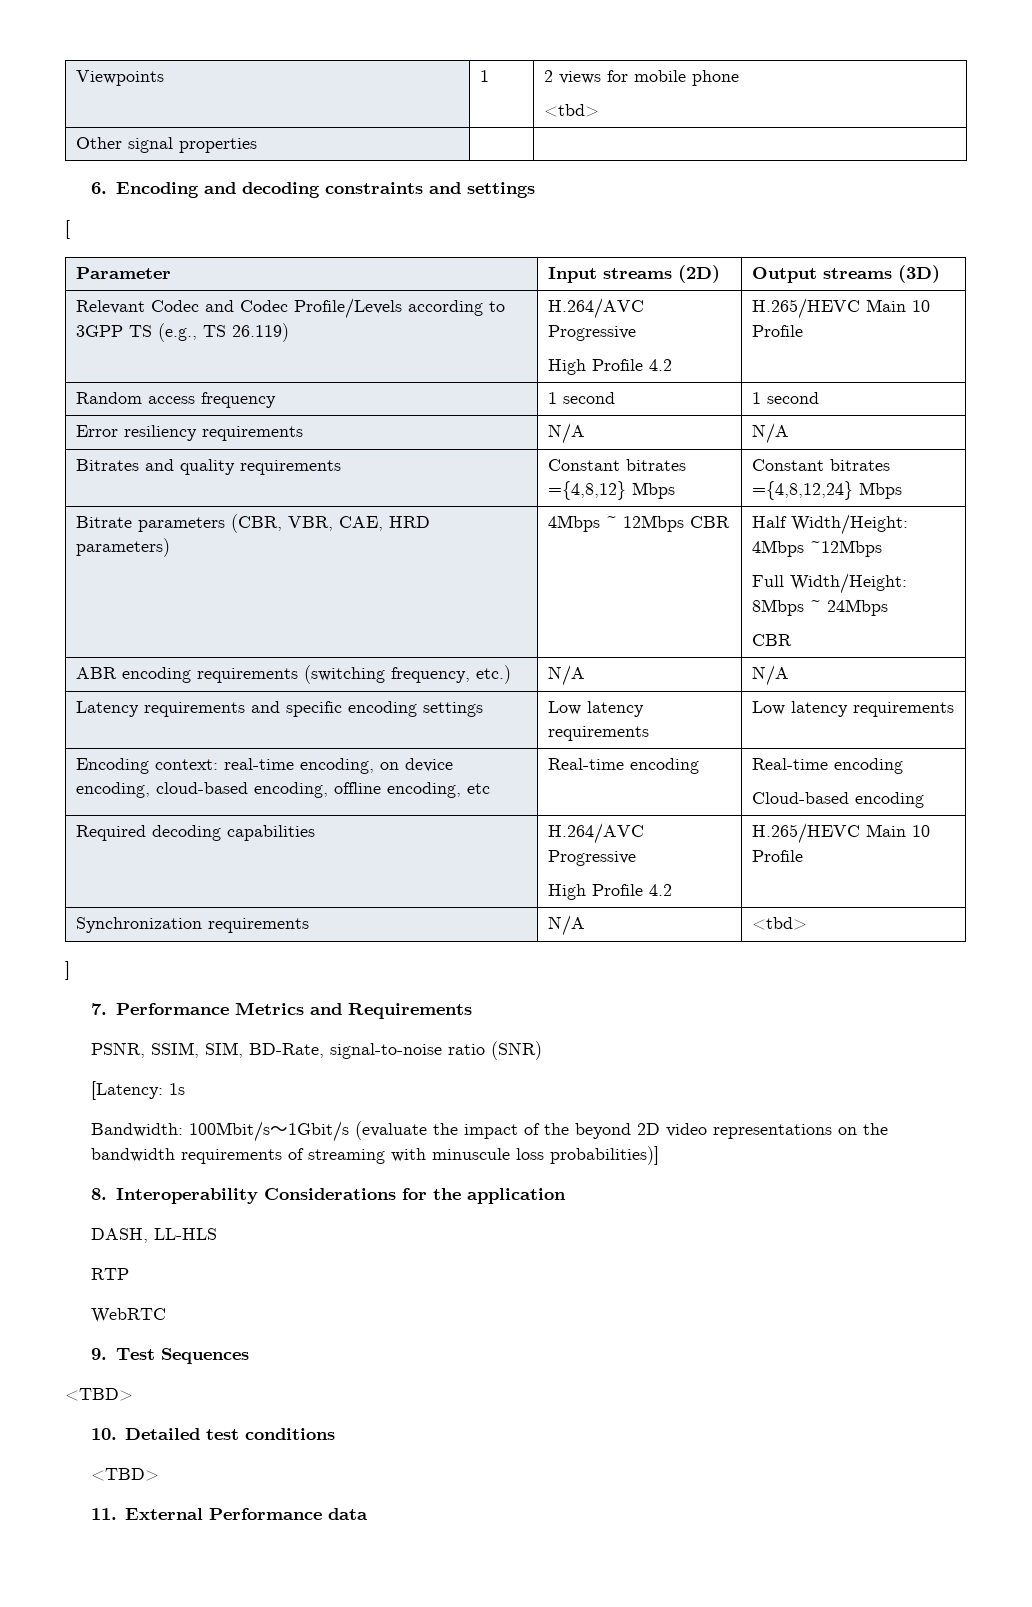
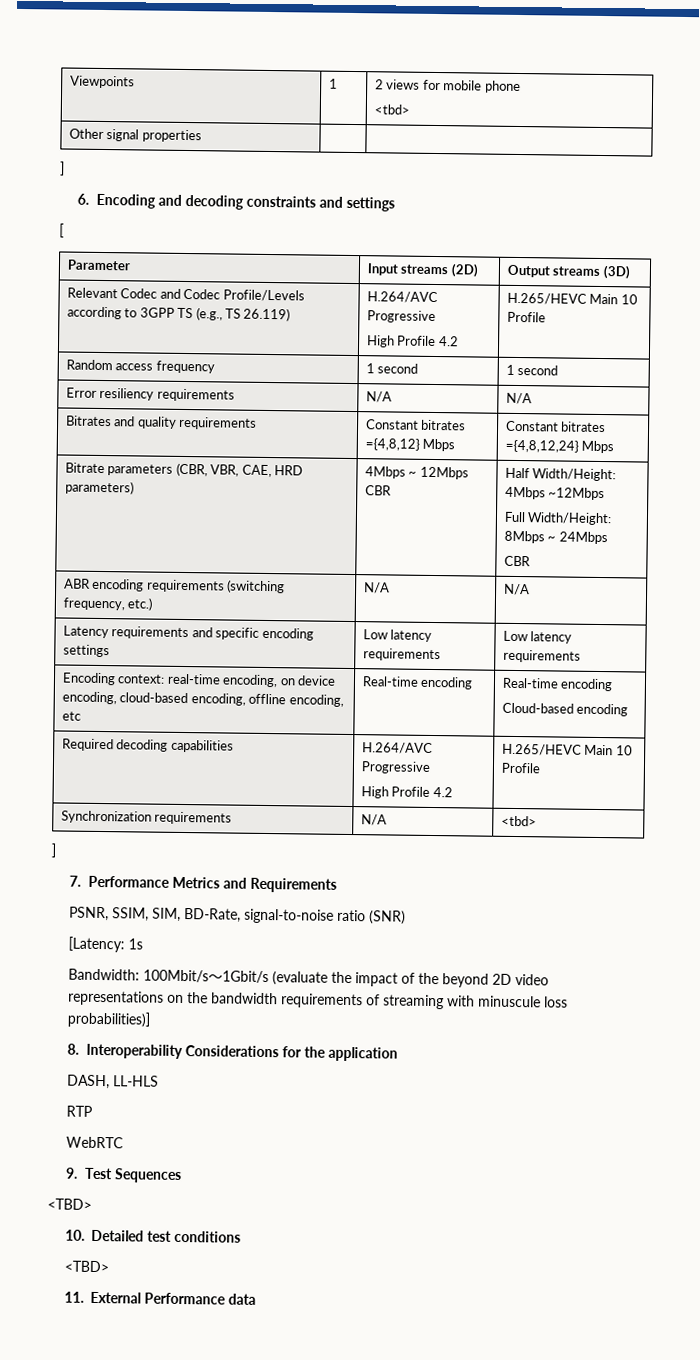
  Other signal properties | |
+ ]

